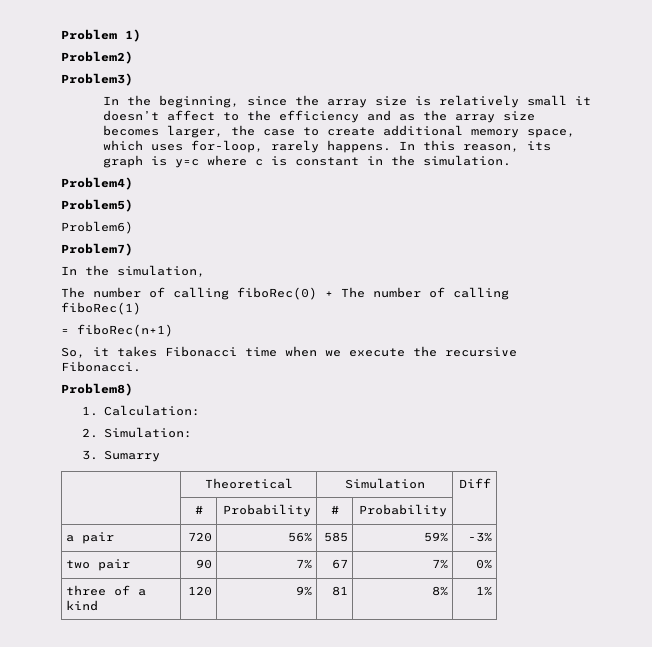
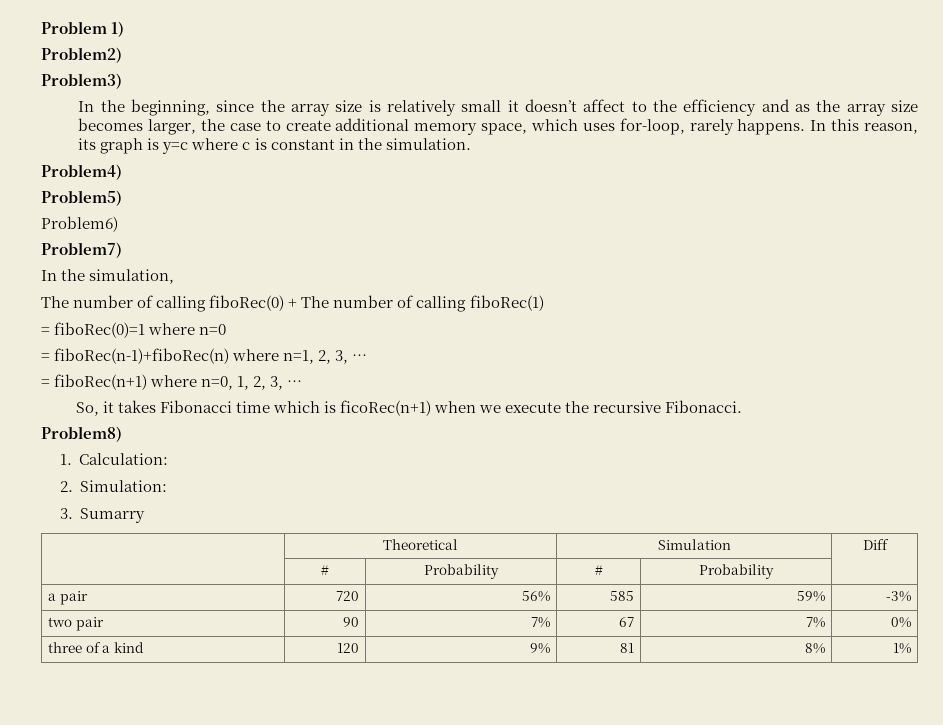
- = fiboRec(n+1)
+ = fiboRec(0)=1 where n=0
+ = fiboRec(n-1)+fiboRec(n) where n=1, 2, 3, …
+ = fiboRec(n+1) where n=0, 1, 2, 3, …
- So, it takes Fibonacci time when we execute the recursive Fibonacci.
+ So, it takes Fibonacci time which is ficoRec(n+1) when we execute the recursive Fibonacci.

